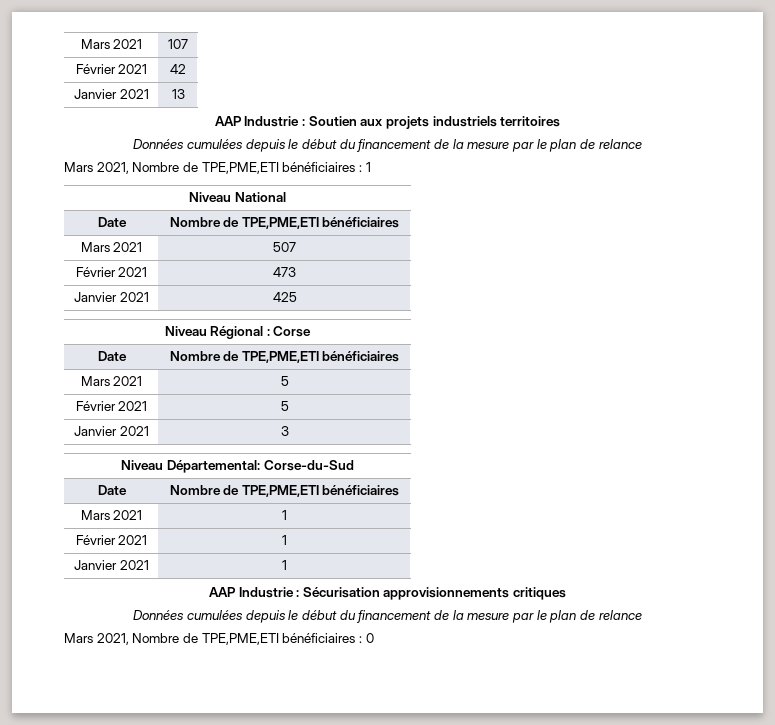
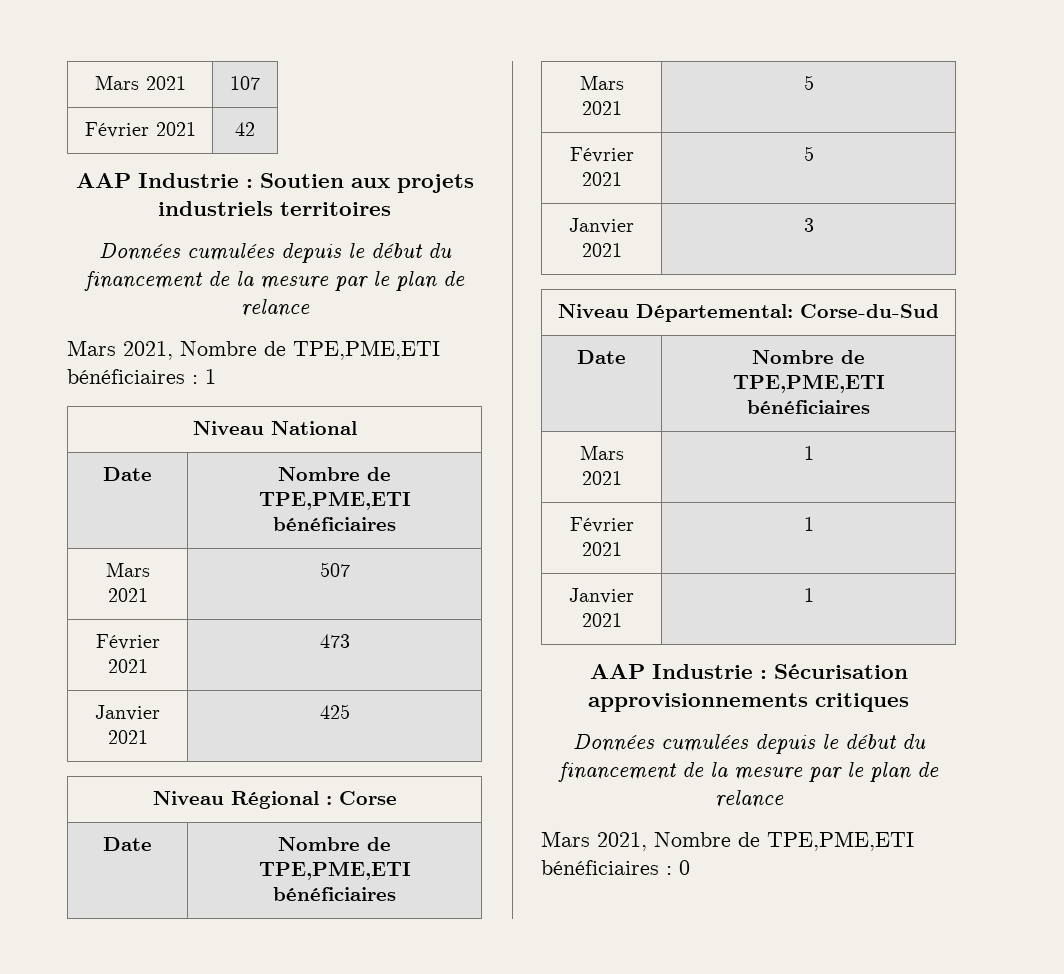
- Janvier 2021 | 13

